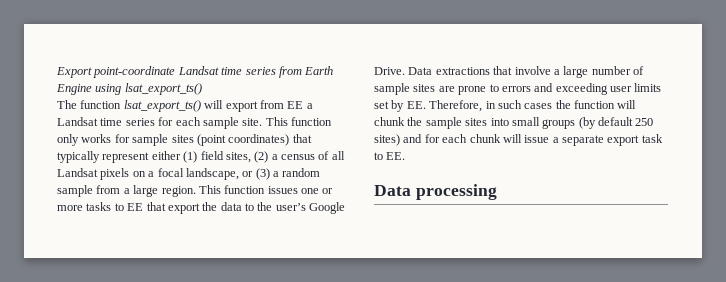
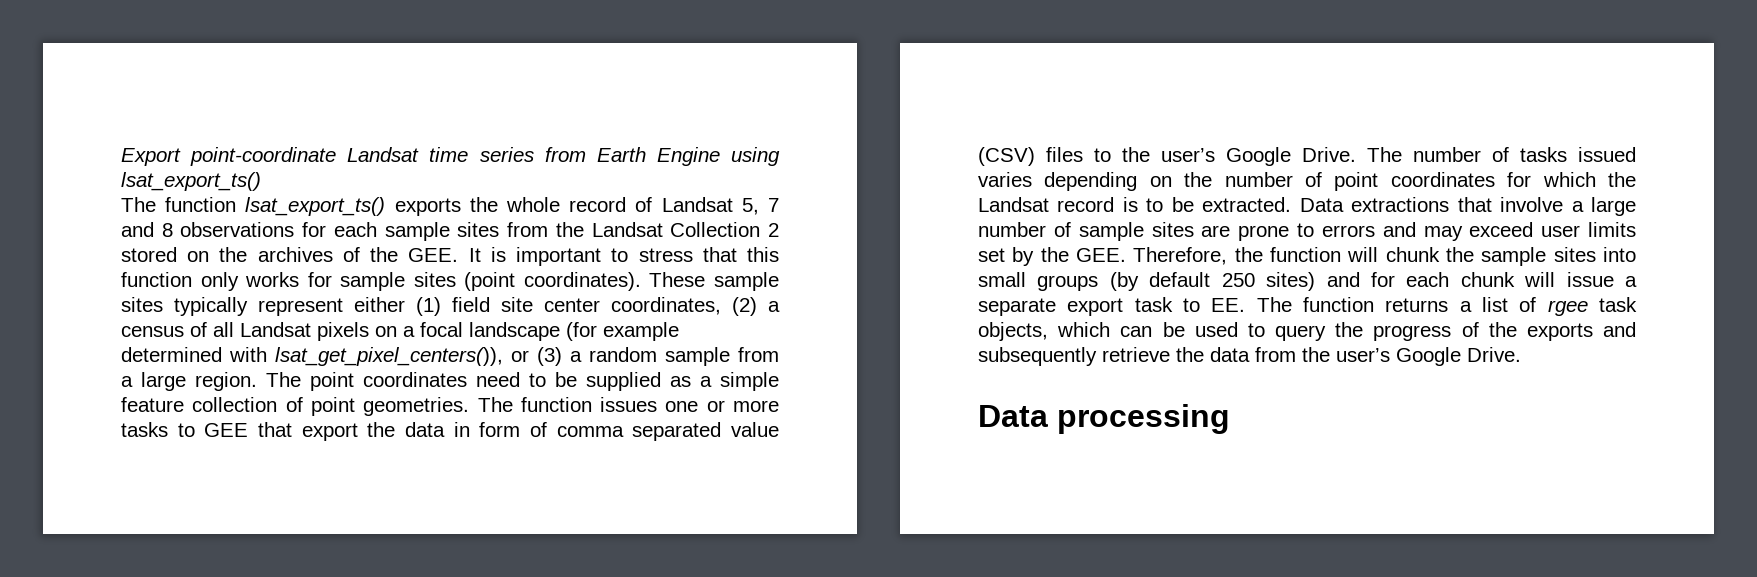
- The function lsat_export_ts() will export from EE a Landsat time series for each sample site. This function only works for sample sites (point coordinates) that typically represent either (1) field sites, (2) a census of all Landsat pixels on a focal landscape, or (3) a random sample from a large region.
+ The function lsat_export_ts() exports the whole record of Landsat 5, 7 and 8 observations for each sample sites from the Landsat Collection 2 stored on the archives of the GEE. It is important to stress that this function only works for sample sites (point coordinates). These sample sites typically represent either (1) field site center coordinates, (2) a census of all Landsat pixels on a focal landscape (for example determined with lsat_get_pixel_centers()), or (3) a random sample from a large region.
- This function issues one or more tasks to EE that export the data to the user’s Google Drive.
+ The point coordinates need to be supplied as a simple feature collection of point geometries. The function issues one or more tasks to GEE that export the data in form of comma separated value (CSV) files to the user’s Google Drive.
+ The number of tasks issued varies depending on the number of point coordinates for which the Landsat record is to be extracted.
- Data extractions that involve a large number of sample sites are prone to errors and exceeding user limits set by EE. Therefore, in such cases the function will chunk the sample sites into small groups (by default 250 sites) and for each chunk will issue a separate export task to EE.
+ Data extractions that involve a large number of sample sites are prone to errors and may exceed user limits set by the GEE. Therefore, the function will chunk the sample sites into small groups (by default 250 sites) and for each chunk will issue a separate export task to EE. The function returns a list of rgee task objects, which can be used to query the progress of the exports and subsequently retrieve the data from the user’s Google Drive.

